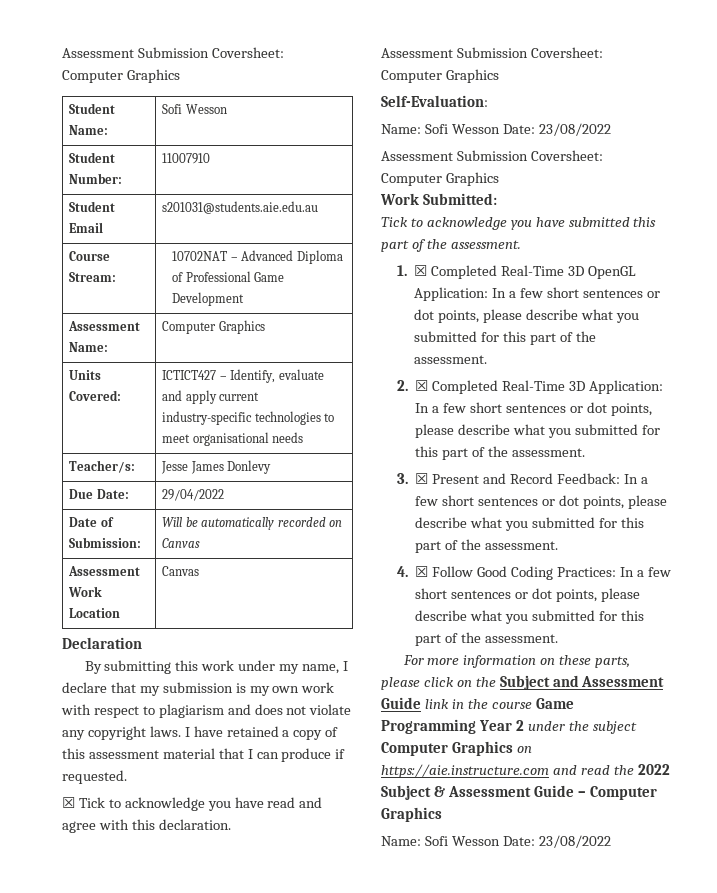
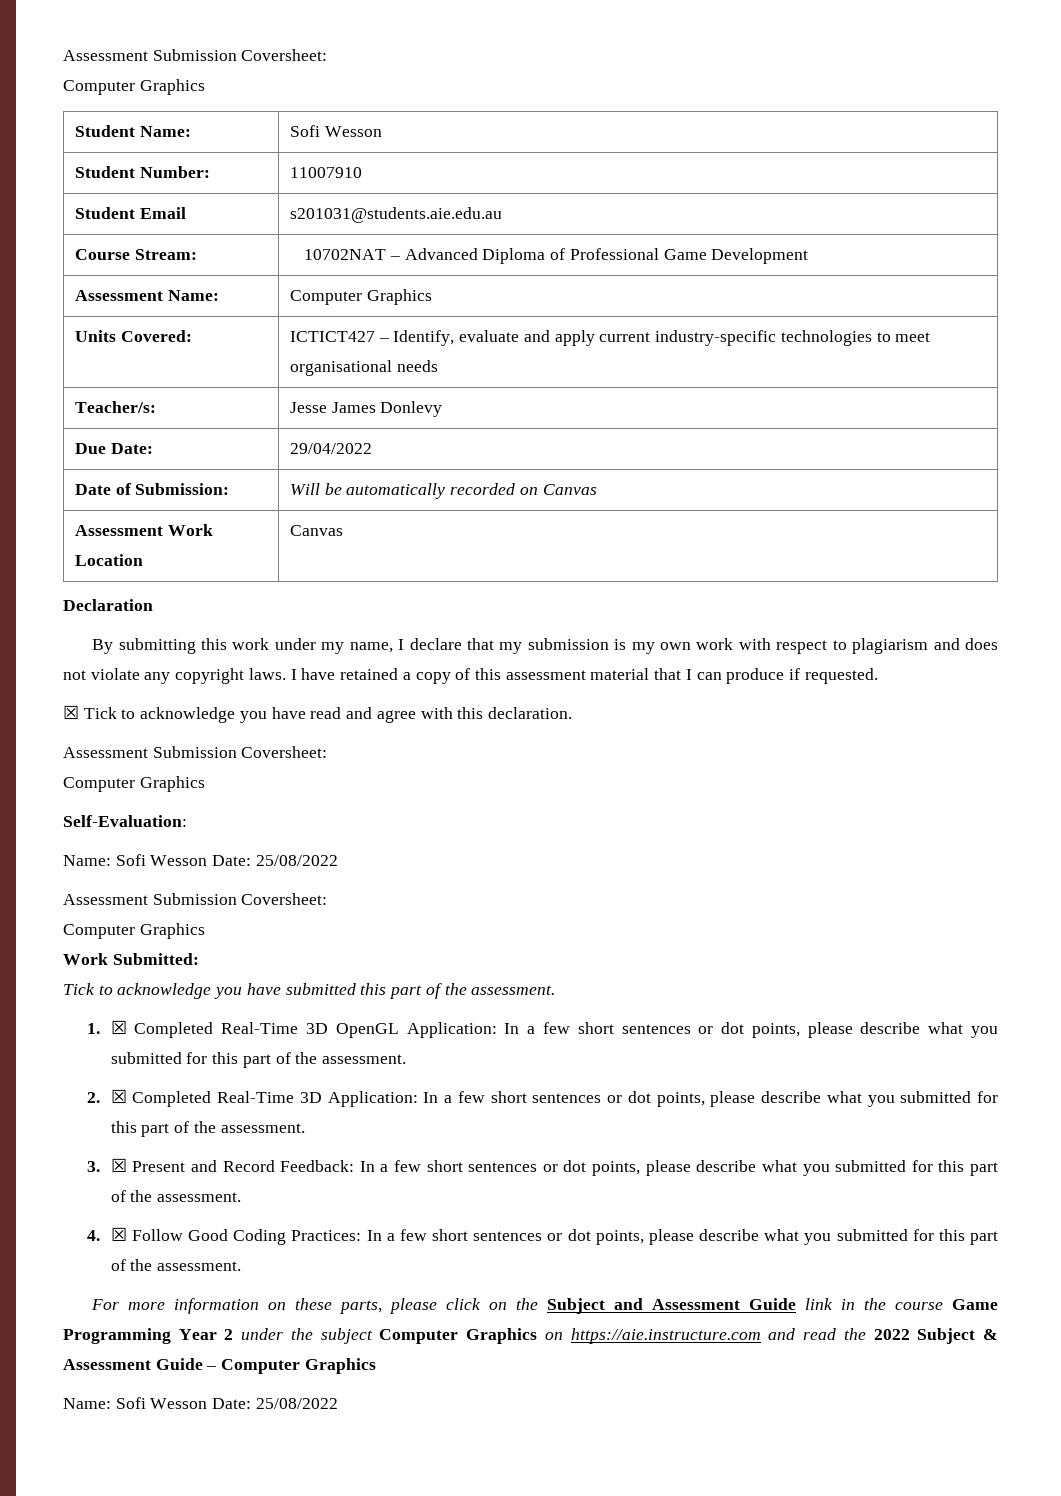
  Self-Evaluation:
- Name: Sofi Wesson Date: 23/08/2022
+ Name: Sofi Wesson Date: 25/08/2022
  For more information on these parts, please click on the Subject and Assessment Guide link in the course Game Programming Year 2 under the subject Computer Graphics on https://aie.instructure.com and read the 2022 Subject & Assessment Guide – Computer Graphics
- Name: Sofi Wesson Date: 23/08/2022
+ Name: Sofi Wesson Date: 25/08/2022

